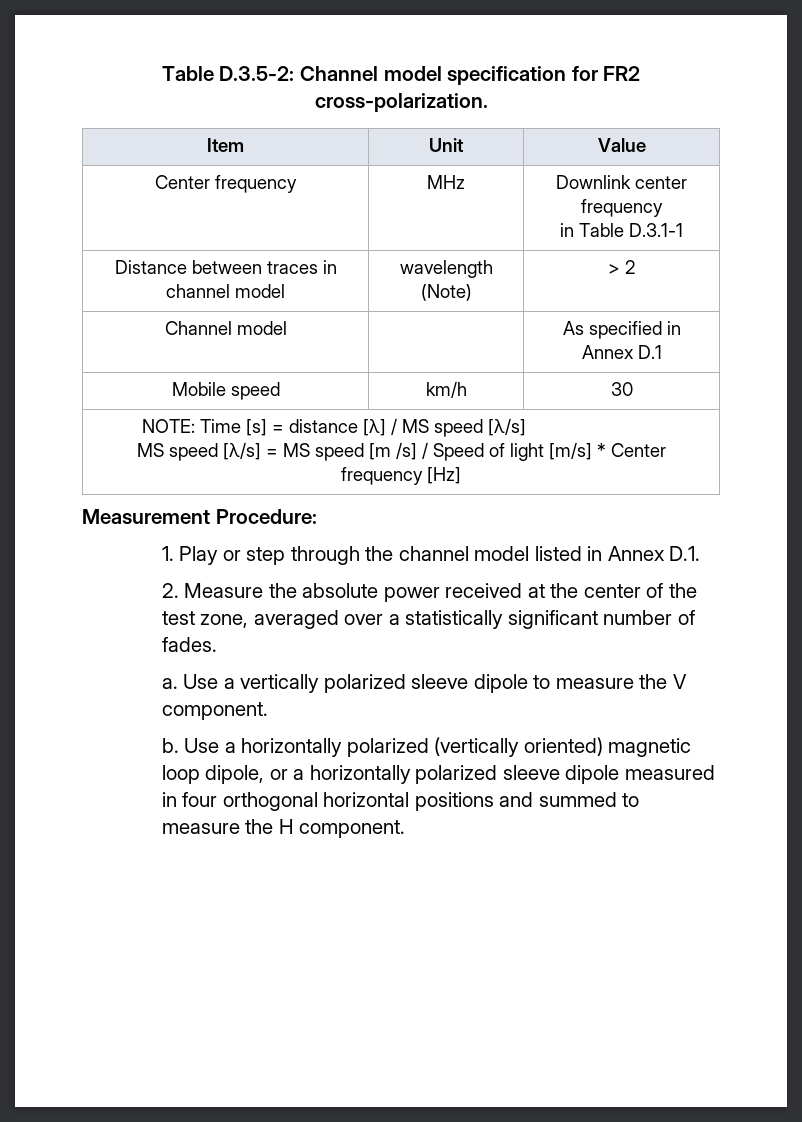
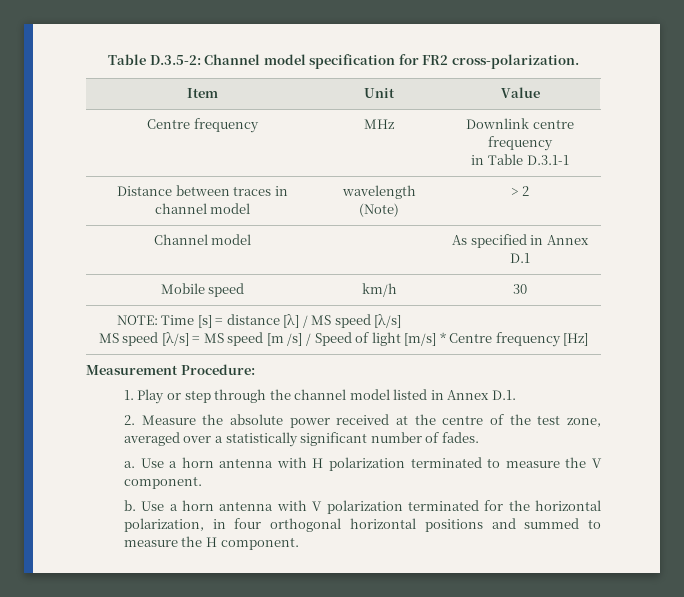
- Center frequency | MHz | Downlink center frequency
+ Centre frequency | MHz | Downlink centre frequency
  NOTE: Time [s] = distance [λ] / MS speed [λ/s]
- MS speed [λ/s] = MS speed [m /s] / Speed of light [m/s] * Center frequency [Hz]
+ MS speed [λ/s] = MS speed [m /s] / Speed of light [m/s] * Centre frequency [Hz]
- 2. Measure the absolute power received at the center of the test zone, averaged over a statistically significant number of fades.
+ 2. Measure the absolute power received at the centre of the test zone, averaged over a statistically significant number of fades.
- Use a vertically polarized sleeve dipole to measure the V component.
+ Use a horn antenna with H polarization terminated to measure the V component.
- Use a horizontally polarized (vertically oriented) magnetic loop dipole, or a horizontally polarized sleeve dipole measured in four orthogonal horizontal positions and summed to measure the H component.
+ Use a horn antenna with V polarization terminated for the horizontal polarization, in four orthogonal horizontal positions and summed to measure the H component.

